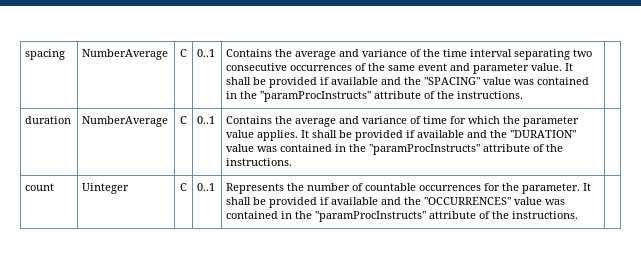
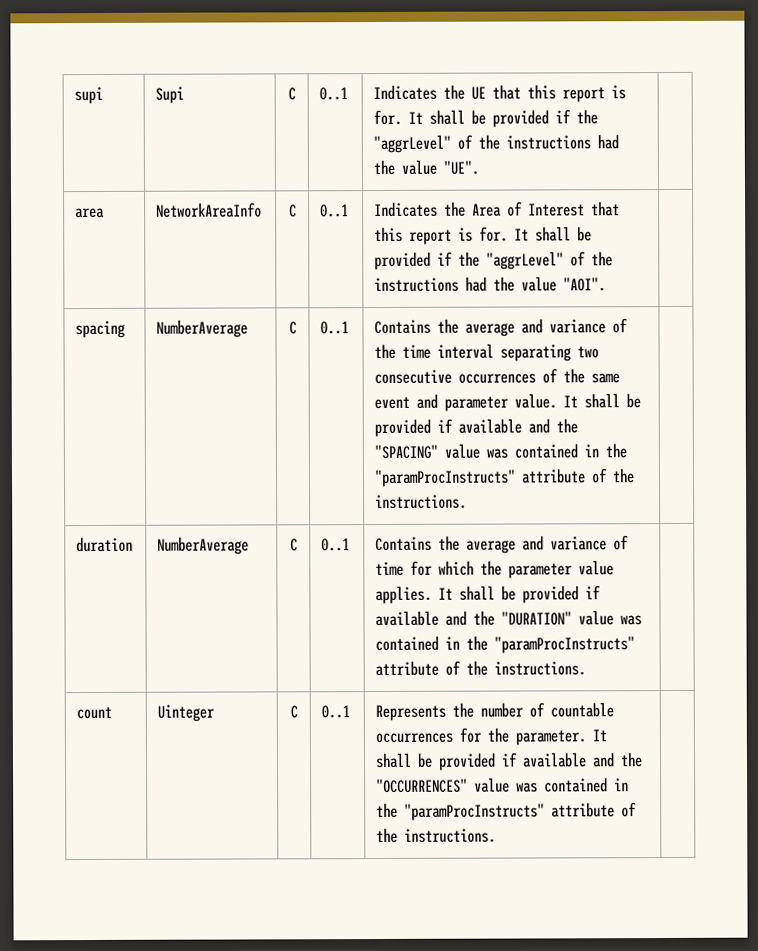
+ supi | Supi | C | 0..1 | Indicates the UE that this report is for. It shall be provided if the "aggrLevel" of the instructions had the value "UE". |
+ area | NetworkAreaInfo | C | 0..1 | Indicates the Area of Interest that this report is for. It shall be provided if the "aggrLevel" of the instructions had the value "AOI". |

